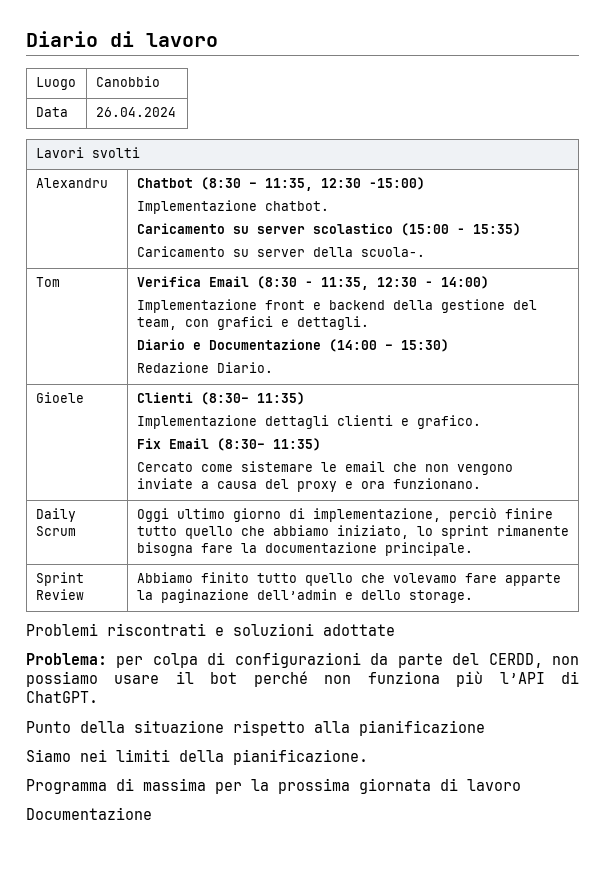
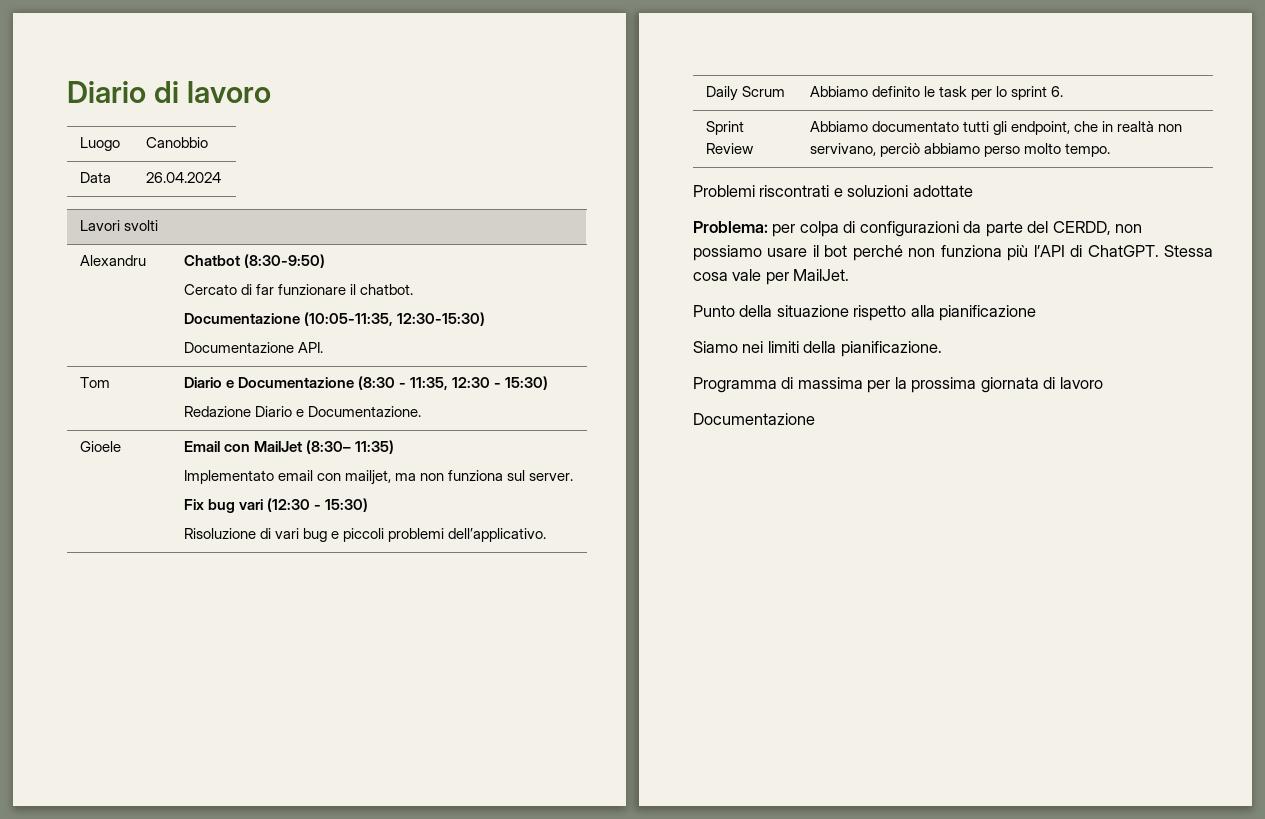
- Alexandru | Chatbot (8:30 – 11:35, 12:30 -15:00)
- Implementazione chatbot.
- Caricamento su server scolastico (15:00 - 15:35)
- Caricamento su server della scuola-.
- Tom | Verifica Email (8:30 - 11:35, 12:30 - 14:00)
- Implementazione front e backend della gestione del team, con grafici e dettagli.
- Diario e Documentazione (14:00 – 15:30)
- Redazione Diario.
- Gioele | Clienti (8:30– 11:35)
- Implementazione dettagli clienti e grafico.
- Fix Email (8:30– 11:35)
- Cercato come sistemare le email che non vengono inviate a causa del proxy e ora funzionano.
- Daily Scrum | Oggi ultimo giorno di implementazione, perciò finire tutto quello che abbiamo iniziato, lo sprint rimanente bisogna fare la documentazione principale.
- Sprint Review | Abbiamo finito tutto quello che volevamo fare apparte la paginazione dell’admin e dello storage.
+ Alexandru | Chatbot (8:30-9:50)
+ Cercato di far funzionare il chatbot.
+ Documentazione (10:05-11:35, 12:30-15:30)
+ Documentazione API.
+ Tom | Diario e Documentazione (8:30 - 11:35, 12:30 - 15:30)
+ Redazione Diario e Documentazione.
+ Gioele | Email con MailJet (8:30– 11:35)
+ Implementato email con mailjet, ma non funziona sul server.
+ Fix bug vari (12:30 - 15:30)
+ Risoluzione di vari bug e piccoli problemi dell’applicativo.
+ Daily Scrum | Abbiamo definito le task per lo sprint 6.
+ Sprint Review | Abbiamo documentato tutti gli endpoint, che in realtà non servivano, perciò abbiamo perso molto tempo.
+ Stessa cosa vale per MailJet.

